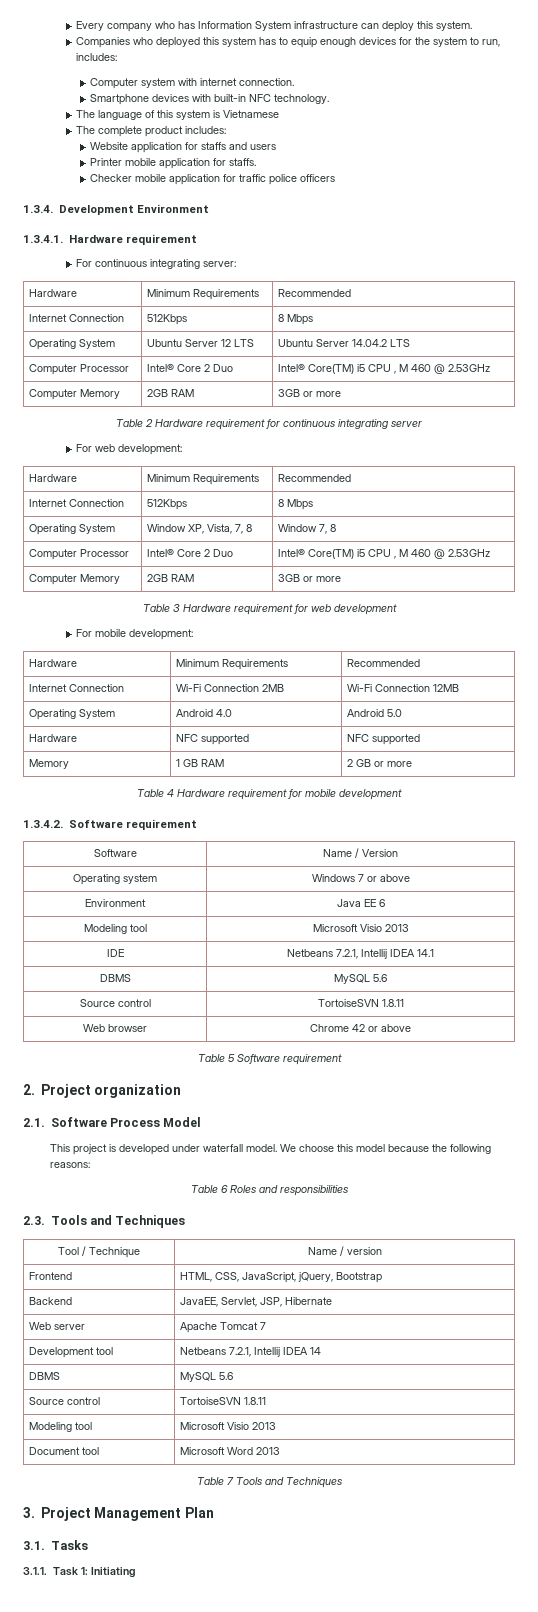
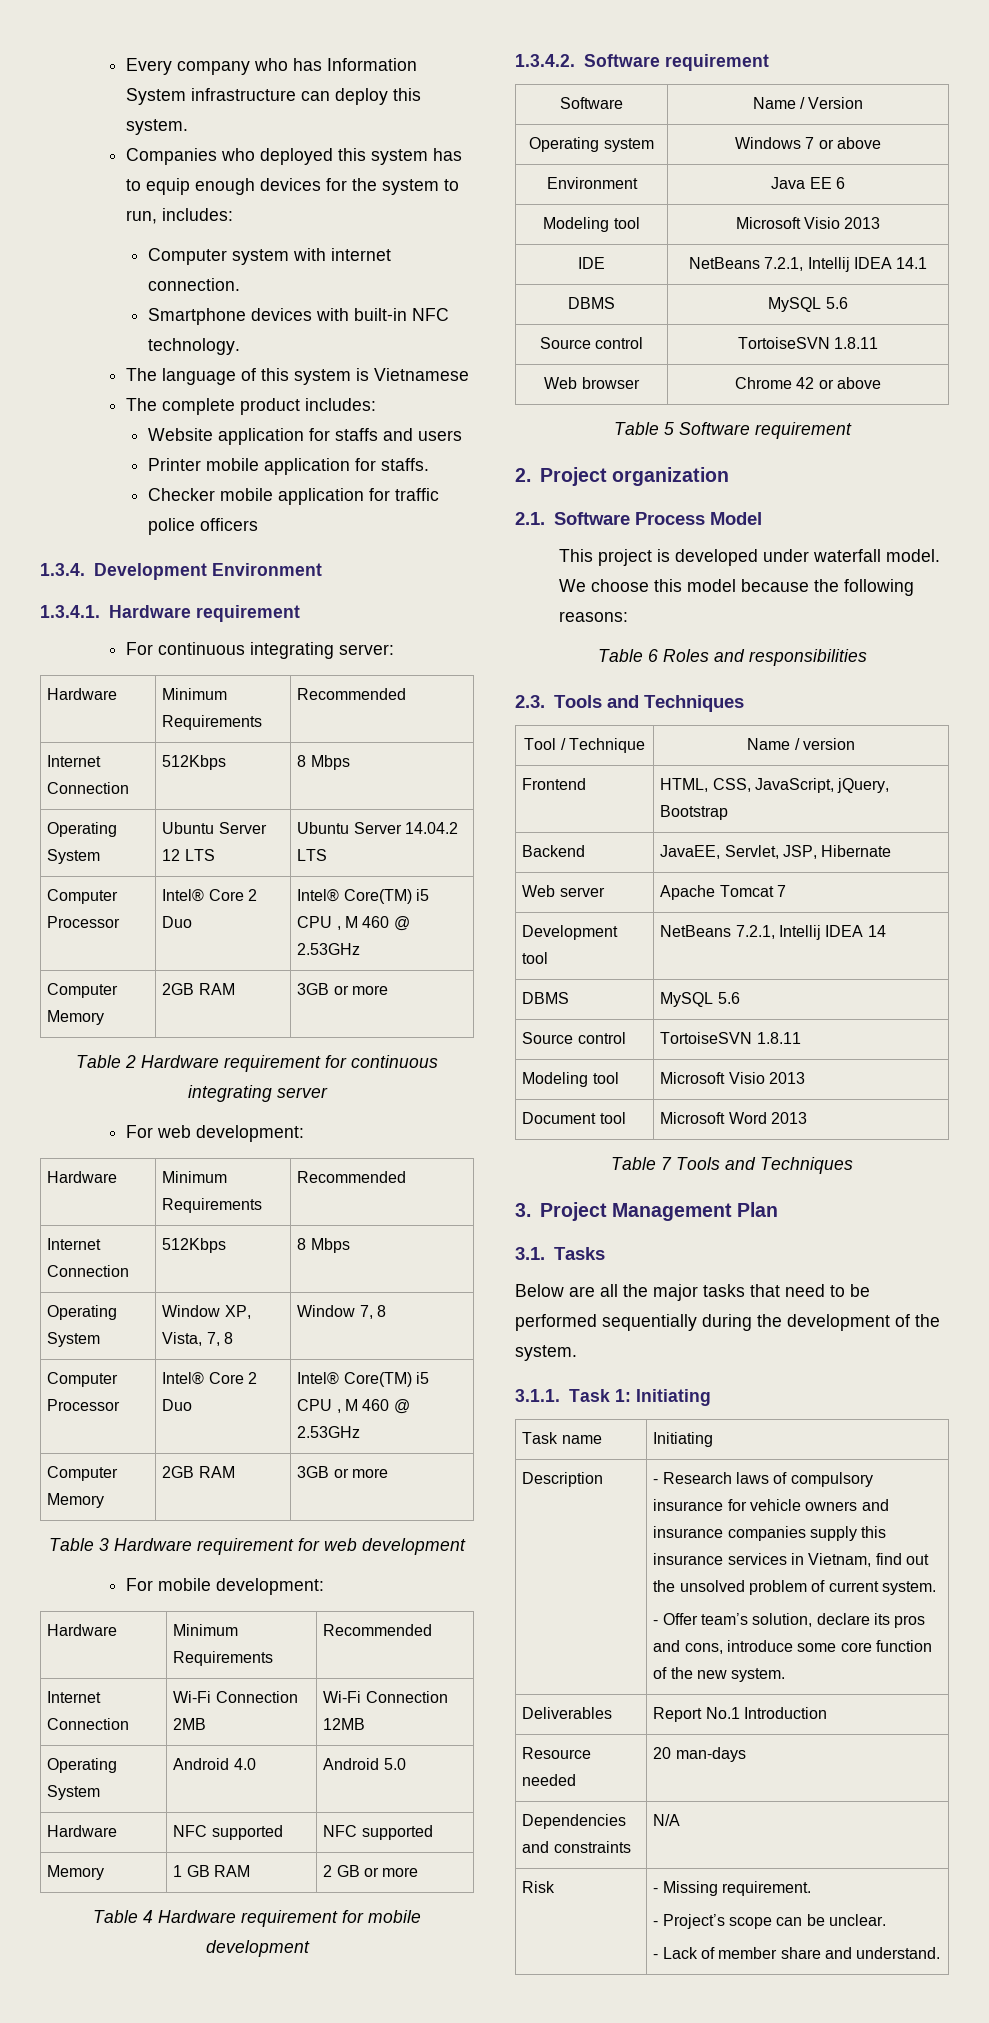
- IDE | Netbeans 7.2.1, Intellij IDEA 14.1
+ IDE | NetBeans 7.2.1, Intellij IDEA 14.1
- Development tool | Netbeans 7.2.1, Intellij IDEA 14
+ Development tool | NetBeans 7.2.1, Intellij IDEA 14
+ Below are all the major tasks that need to be performed sequentially during the development of the system.
  3.1.1. Task 1: Initiating
+ Task name | Initiating
+ Description | - Research laws of compulsory insurance for vehicle owners and insurance companies supply this insurance services in Vietnam, find out the unsolved problem of current system.
+ - Offer team’s solution, declare its pros and cons, introduce some core function of the new system.
+ Deliverables | Report No.1 Introduction
+ Resource needed | 20 man-days
+ Dependencies and constraints | N/A
+ Risk | - Missing requirement.
+ - Project’s scope can be unclear.
+ - Lack of member share and understand.

